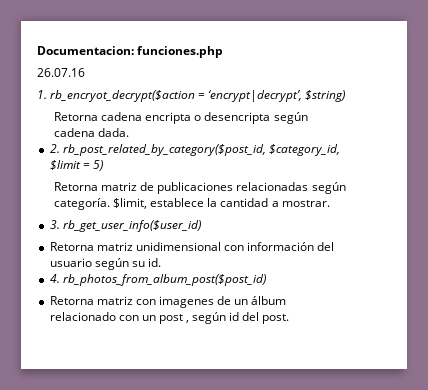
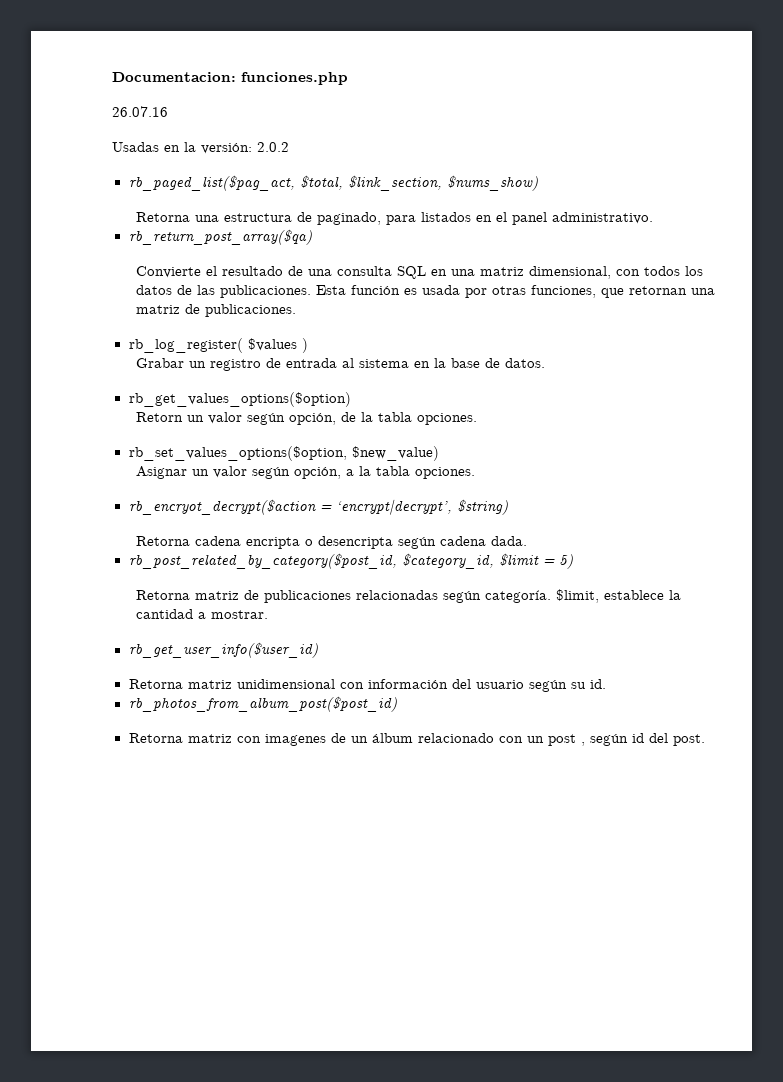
- 1. rb_encryot_decrypt($action = ‘encrypt|decrypt’, $string)
+ Usadas en la versión: 2.0.2
+ rb_paged_list($pag_act, $total, $link_section, $nums_show)
+ Retorna una estructura de paginado, para listados en el panel administrativo.
+ rb_return_post_array($qa)
+ Convierte el resultado de una consulta SQL en una matriz dimensional, con todos los datos de las publicaciones. Esta función es usada por otras funciones, que retornan una matriz de publicaciones.
+ rb_log_register( $values )
+ Grabar un registro de entrada al sistema en la base de datos.
+ rb_get_values_options($option)
+ Retorn un valor según opción, de la tabla opciones.
+ rb_set_values_options($option, $new_value)
+ Asignar un valor según opción, a la tabla opciones.
+ rb_encryot_decrypt($action = ‘encrypt|decrypt’, $string)
- 2. rb_post_related_by_category($post_id, $category_id, $limit = 5)
+ rb_post_related_by_category($post_id, $category_id, $limit = 5)
- 3. rb_get_user_info($user_id)
+ rb_get_user_info($user_id)
- 4. rb_photos_from_album_post($post_id)
+ rb_photos_from_album_post($post_id)

